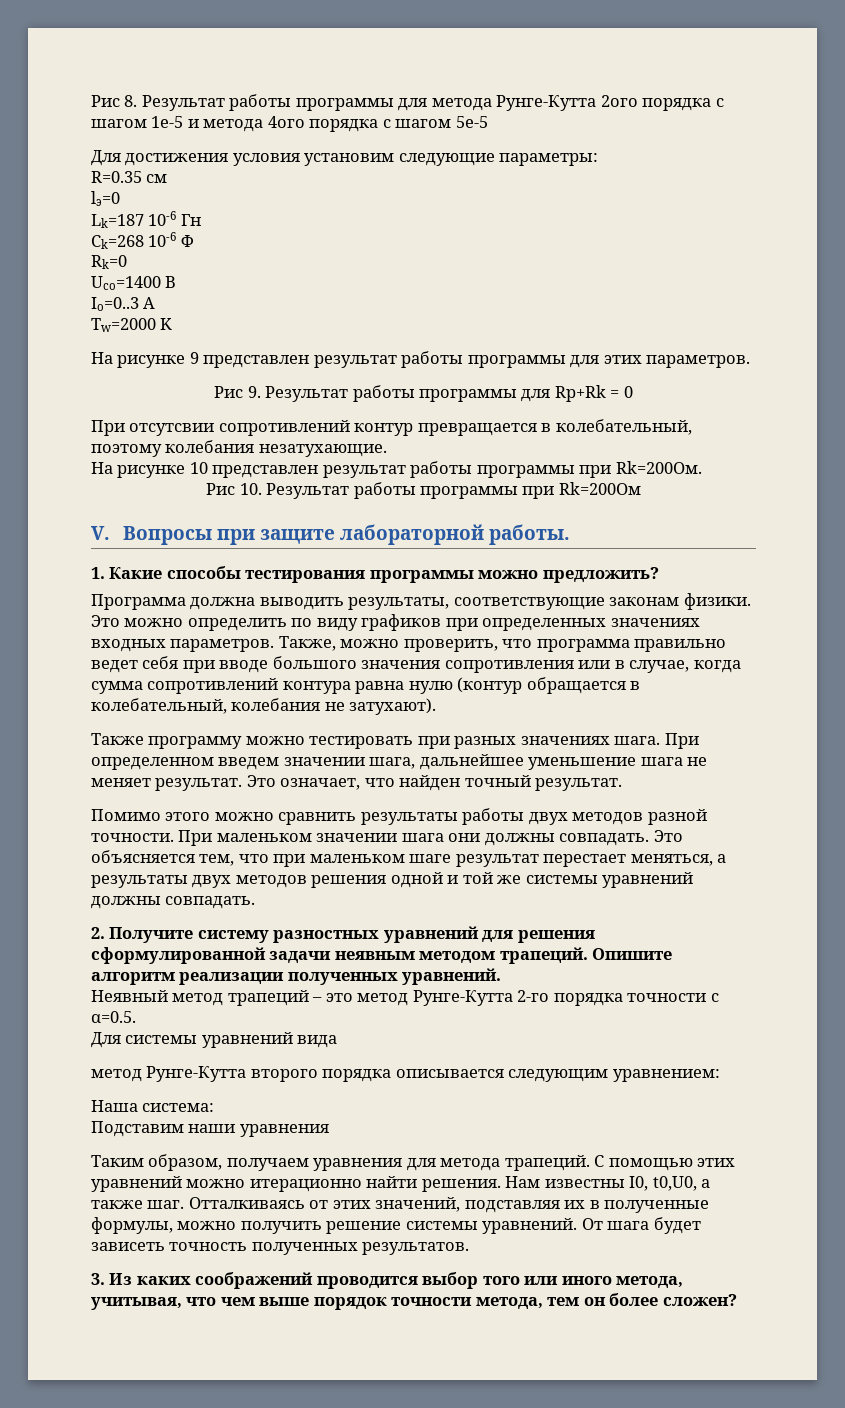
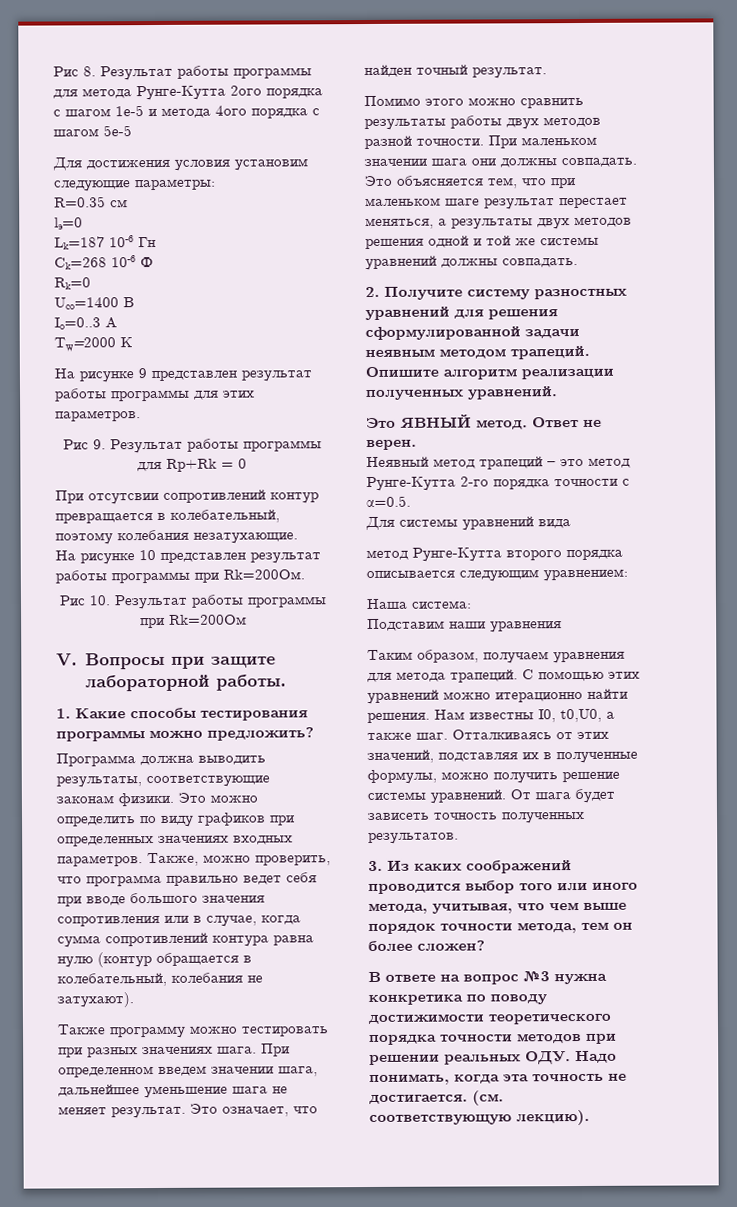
+ Это ЯВНЫЙ метод. Ответ не верен.
+ В ответе на вопрос №3 нужна конкретика по поводу достижимости теоретического порядка точности методов при решении реальных ОДУ. Надо понимать, когда эта точность не достигается. (см. соответствующую лекцию).

